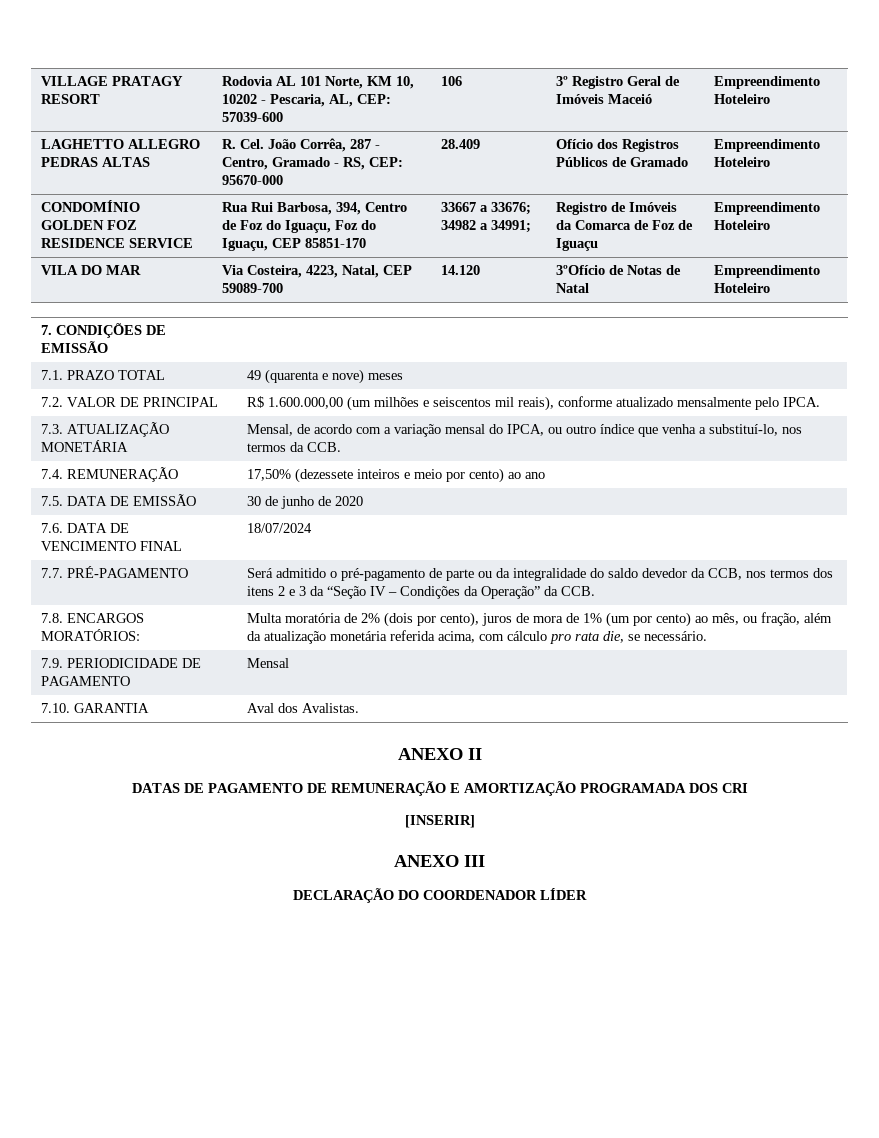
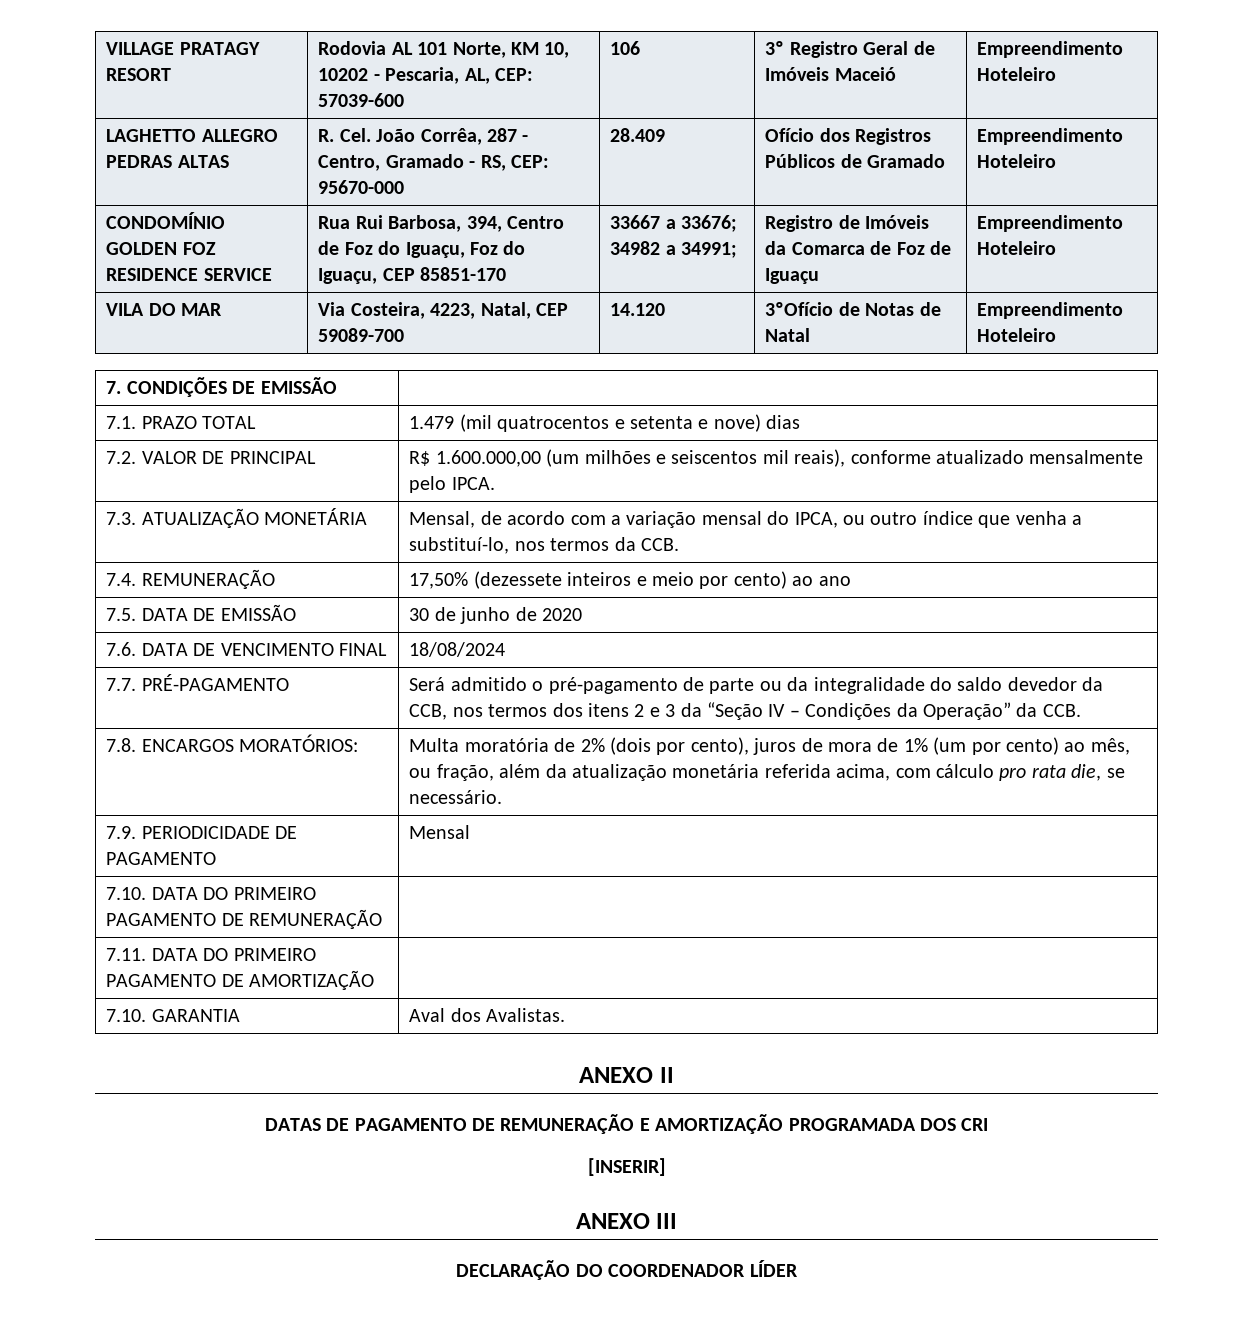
- 7.1. PRAZO TOTAL | 49 (quarenta e nove) meses
+ 7.1. PRAZO TOTAL | 1.479 (mil quatrocentos e setenta e nove) dias
- 7.6. DATA DE VENCIMENTO FINAL | 18/07/2024
+ 7.6. DATA DE VENCIMENTO FINAL | 18/08/2024
+ 7.10. DATA DO PRIMEIRO PAGAMENTO DE REMUNERAÇÃO |
+ 7.11. DATA DO PRIMEIRO PAGAMENTO DE AMORTIZAÇÃO |

